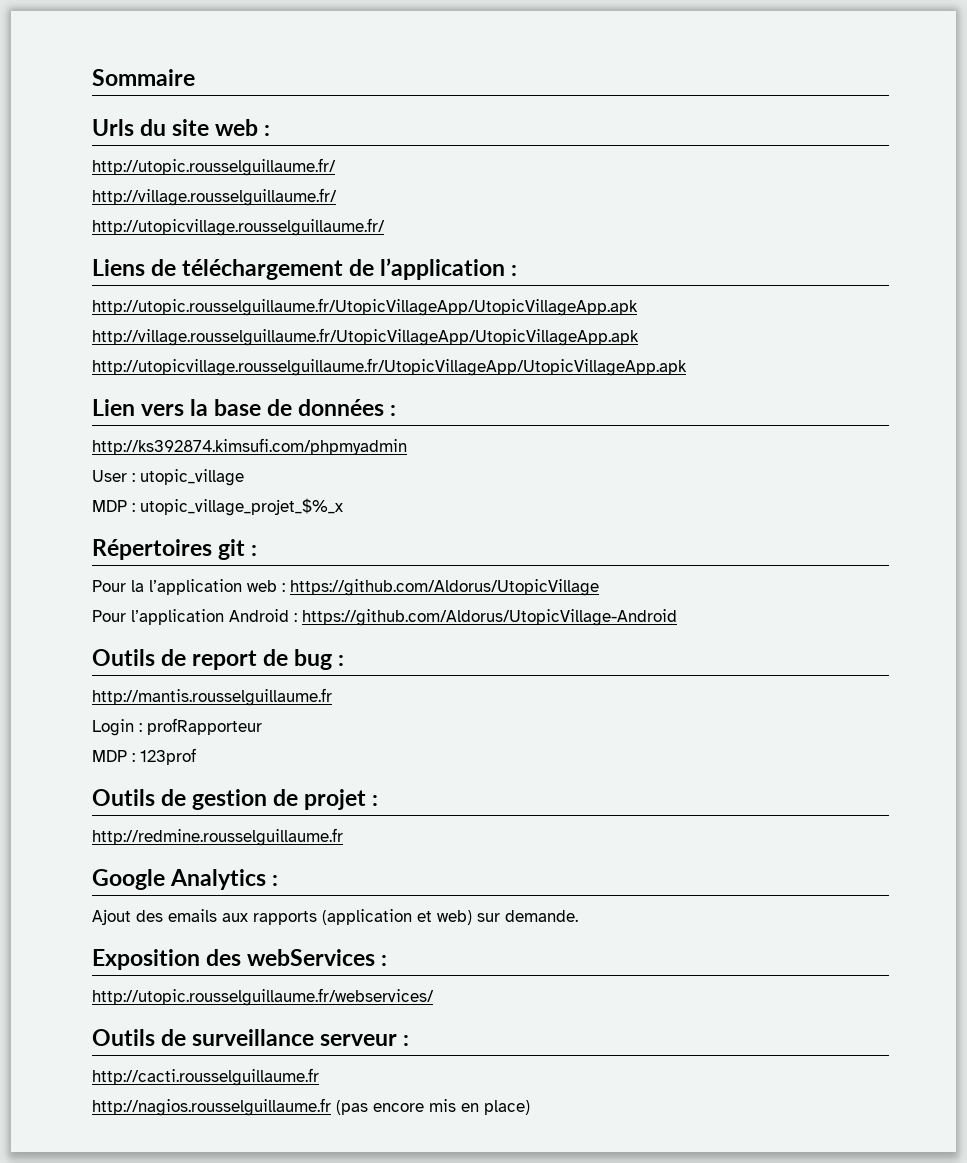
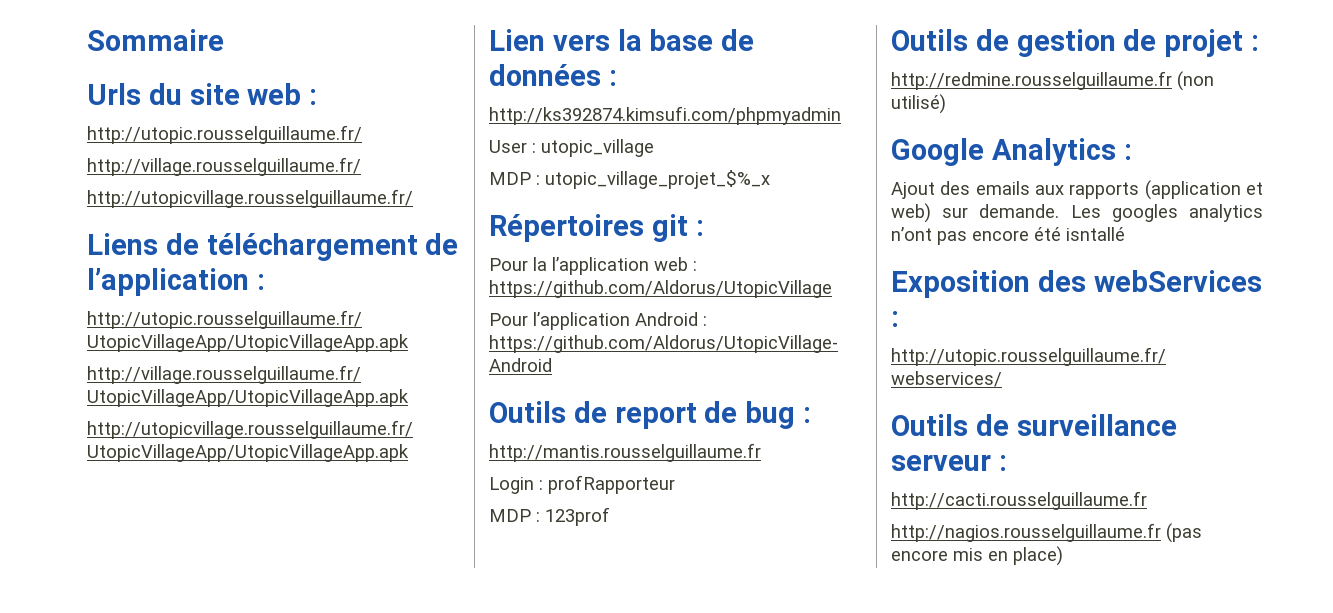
- http://redmine.rousselguillaume.fr
+ http://redmine.rousselguillaume.fr (non utilisé)
+ Les googles analytics n’ont pas encore été isntallé

